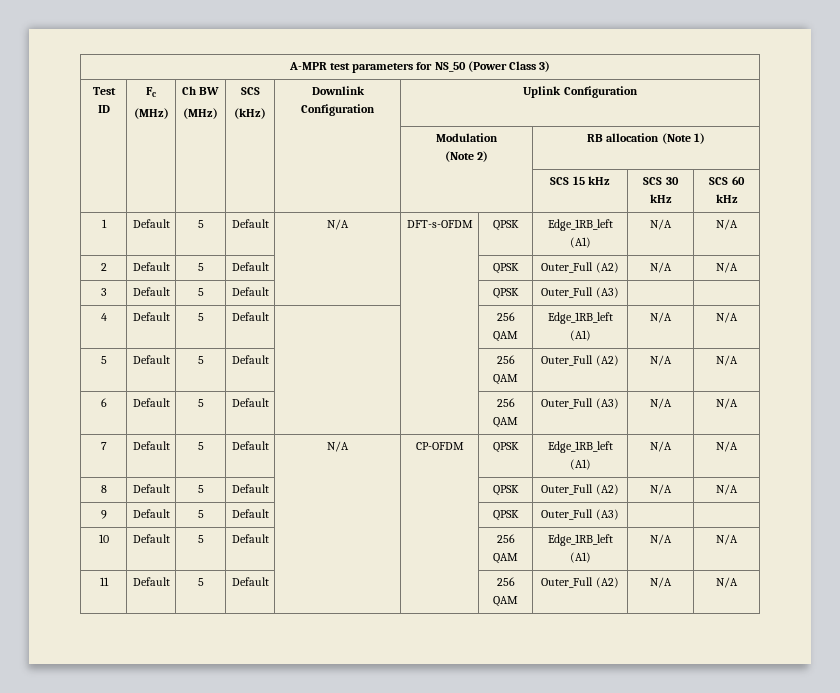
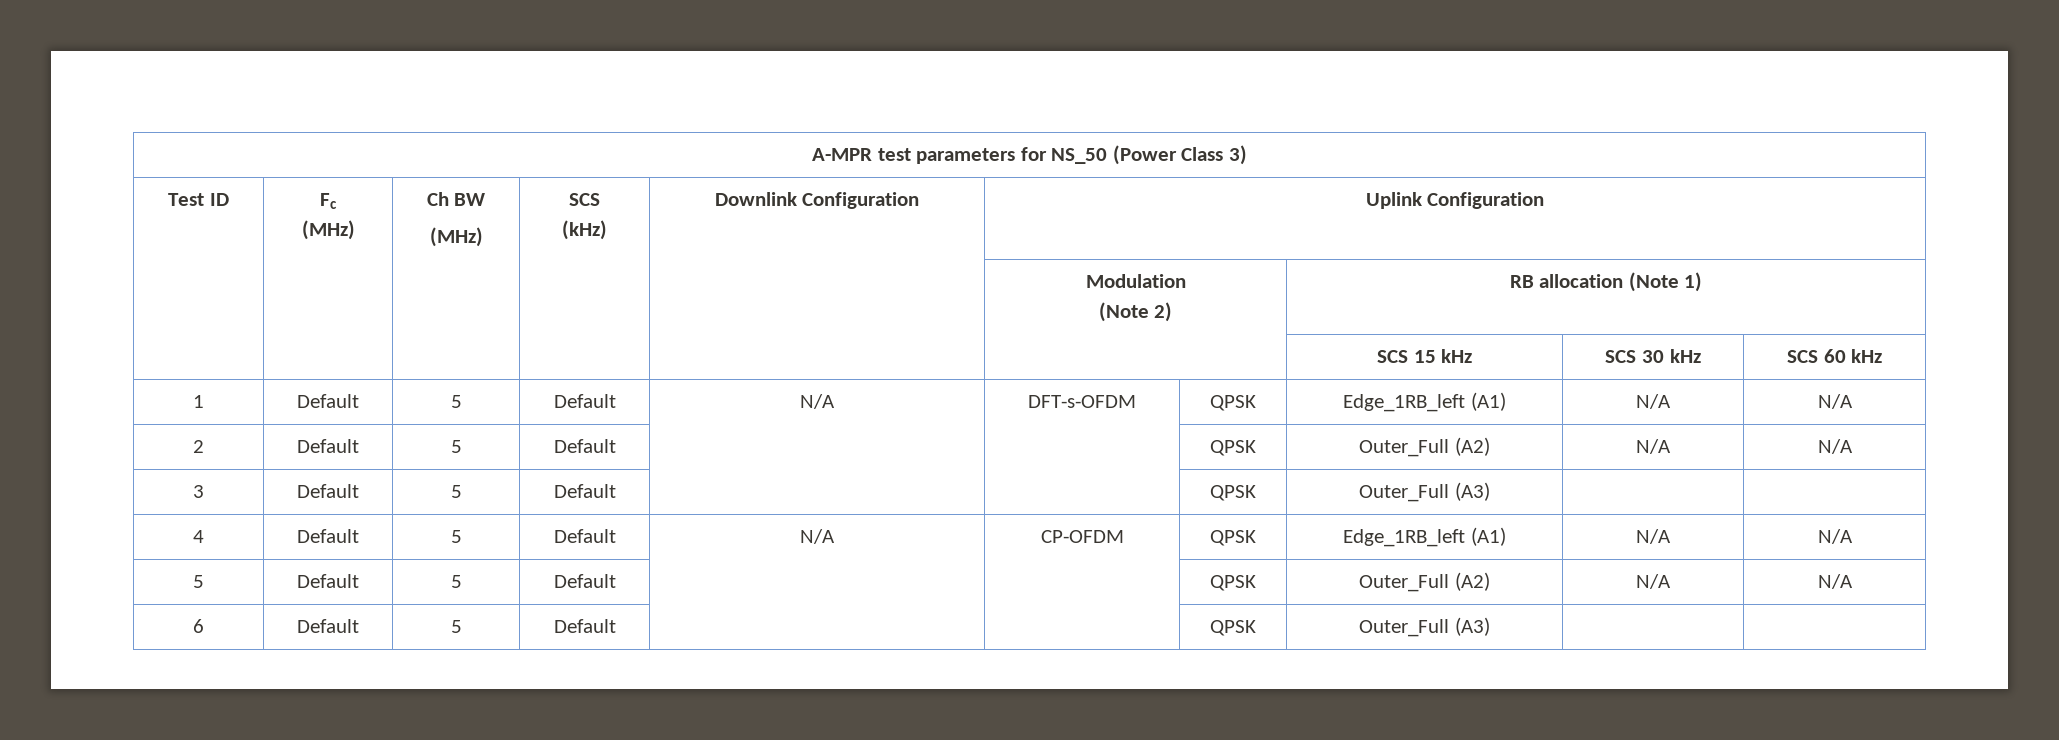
- 4 | Default | 5 | Default | | | 256 QAM | Edge_1RB_left (A1) | N/A | N/A
+ 4 | Default | 5 | Default | N/A | CP-OFDM | QPSK | Edge_1RB_left (A1) | N/A | N/A
- 5 | Default | 5 | Default | | | 256 QAM | Outer_Full (A2) | N/A | N/A
+ 5 | Default | 5 | Default | | | QPSK | Outer_Full (A2) | N/A | N/A
- 6 | Default | 5 | Default | | | 256 QAM | Outer_Full (A3) | N/A | N/A
- 7 | Default | 5 | Default | N/A | CP-OFDM | QPSK | Edge_1RB_left (A1) | N/A | N/A
- 8 | Default | 5 | Default | | | QPSK | Outer_Full (A2) | N/A | N/A
- 9 | Default | 5 | Default | | | QPSK | Outer_Full (A3) | |
- 10 | Default | 5 | Default | | | 256 QAM | Edge_1RB_left (A1) | N/A | N/A
- 11 | Default | 5 | Default | | | 256 QAM | Outer_Full (A2) | N/A | N/A
+ 6 | Default | 5 | Default | | | QPSK | Outer_Full (A3) | |

